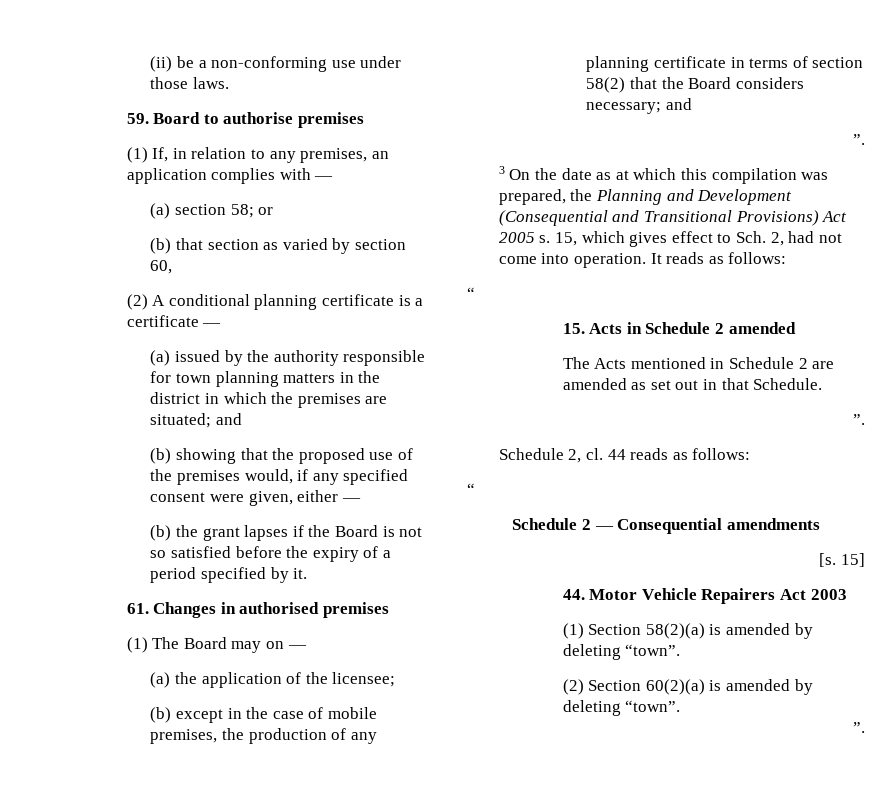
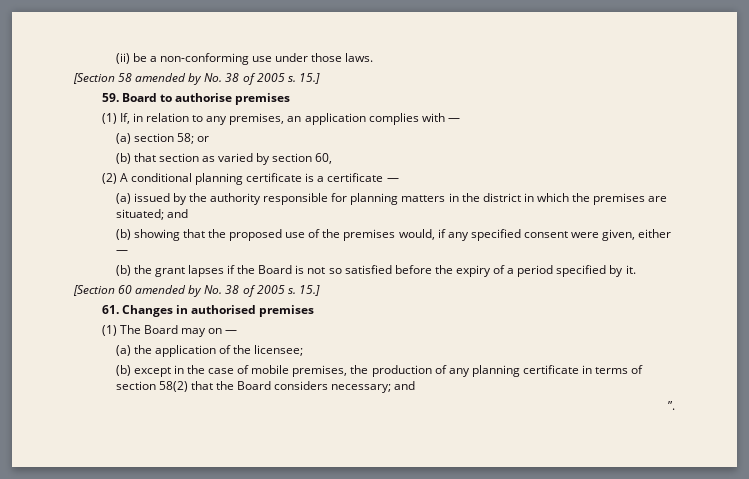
+ [Section 58 amended by No. 38 of 2005 s. 15.]
- (a) issued by the authority responsible for town planning matters in the district in which the premises are situated; and
+ (a) issued by the authority responsible for planning matters in the district in which the premises are situated; and
+ [Section 60 amended by No. 38 of 2005 s. 15.]
- 3 On the date as at which this compilation was prepared, the Planning and Development (Consequential and Transitional Provisions) Act 2005 s. 15, which gives effect to Sch. 2, had not come into operation. It reads as follows:
- “
- 15. Acts in Schedule 2 amended
- The Acts mentioned in Schedule 2 are amended as set out in that Schedule.
- ”.
- Schedule 2, cl. 44 reads as follows:
- “
- Schedule 2 — Consequential amendments
- [s. 15]
- 44. Motor Vehicle Repairers Act 2003
- (1) Section 58(2)(a) is amended by deleting “town”.
- (2) Section 60(2)(a) is amended by deleting “town”.
- ”.

